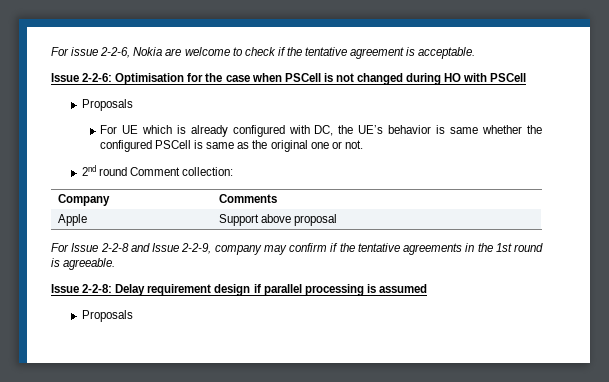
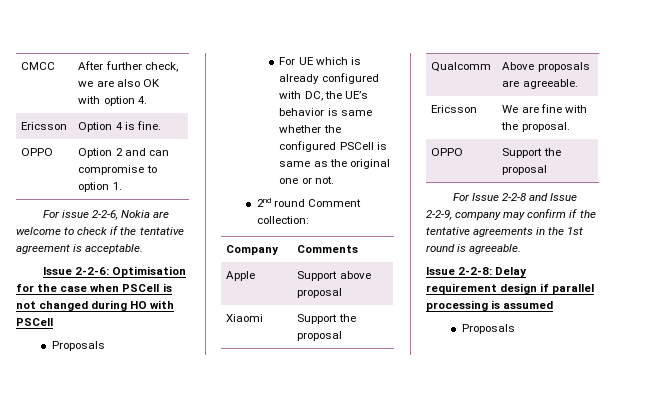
+ CMCC | After further check, we are also OK with option 4.
+ Ericsson | Option 4 is fine.
+ OPPO | Option 2 and can compromise to option 1.
+ Xiaomi | Support the proposal
+ Qualcomm | Above proposals are agreeable.
+ Ericsson | We are fine with the proposal.
+ OPPO | Support the proposal

